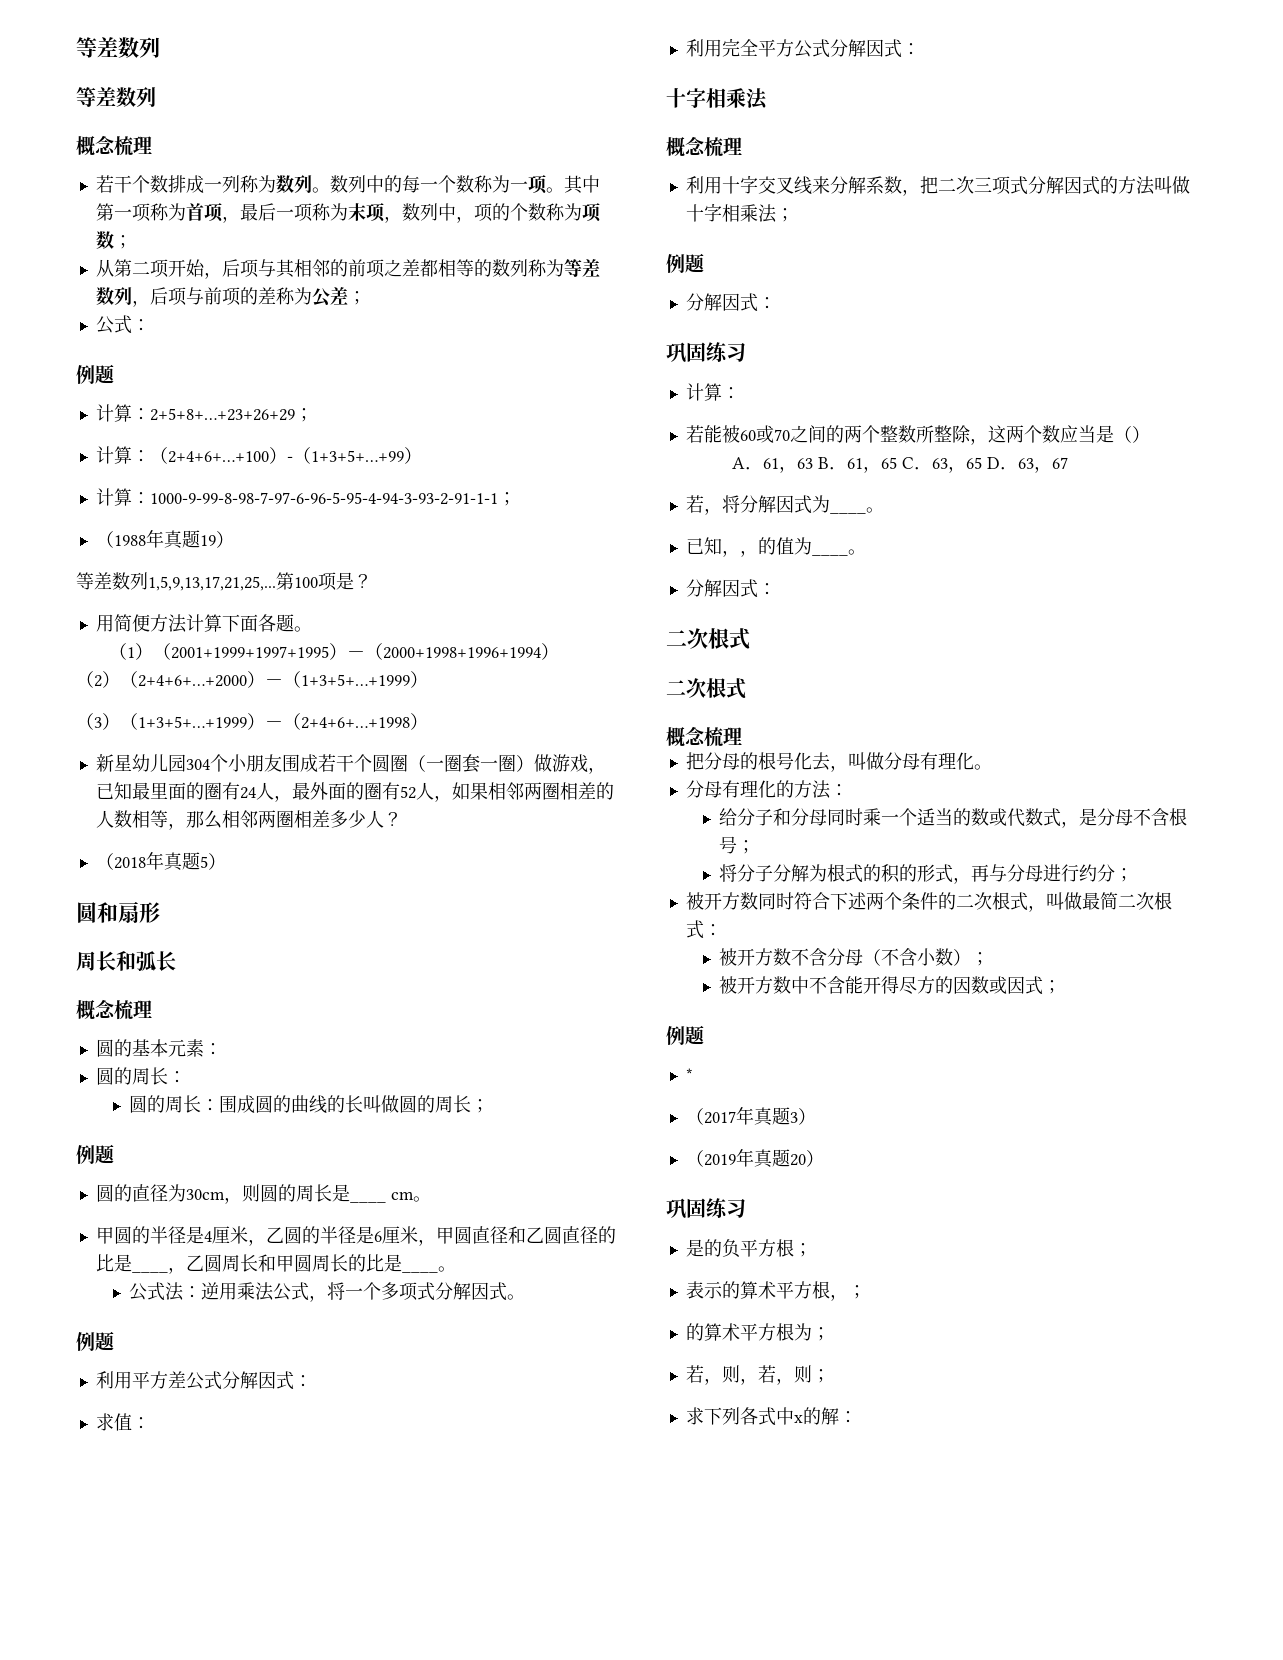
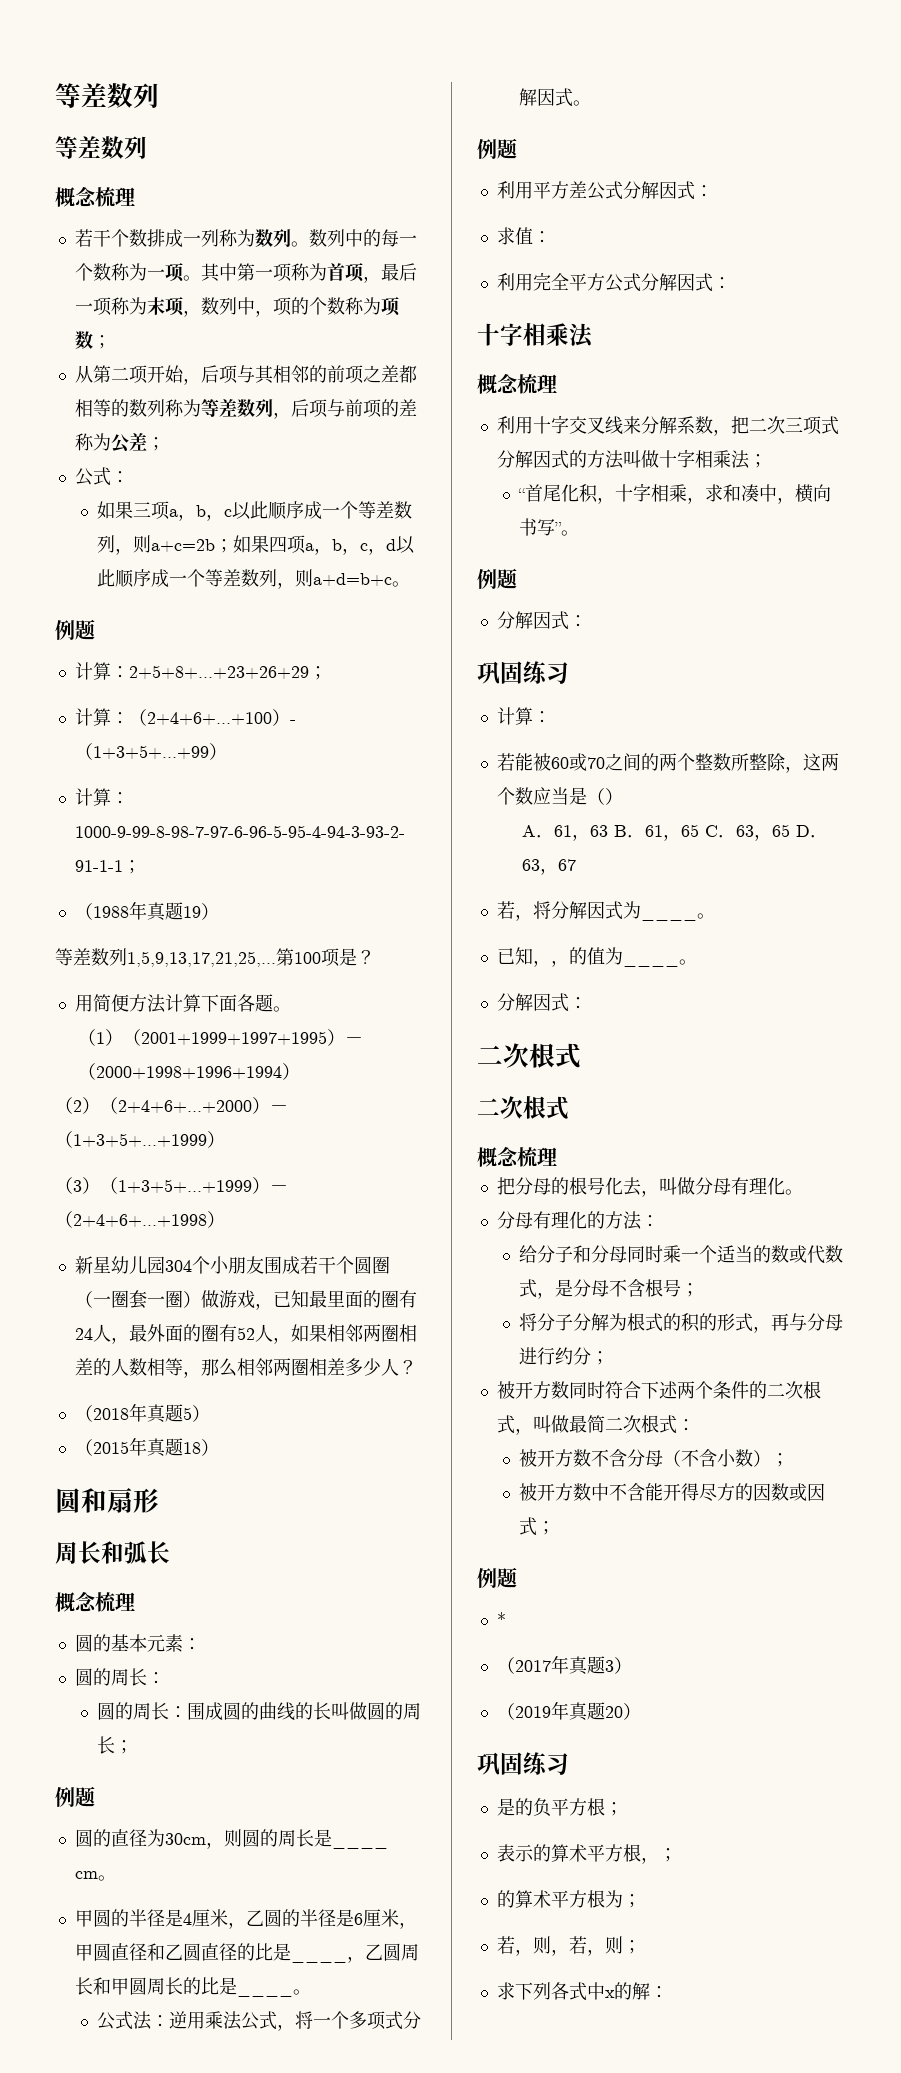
+ 如果三项a，b，c以此顺序成一个等差数列，则a+c=2b；如果四项a，b，c，d以此顺序成一个等差数列，则a+d=b+c。
+ （2015年真题18）
+ “首尾化积，十字相乘，求和凑中，横向书写”。

